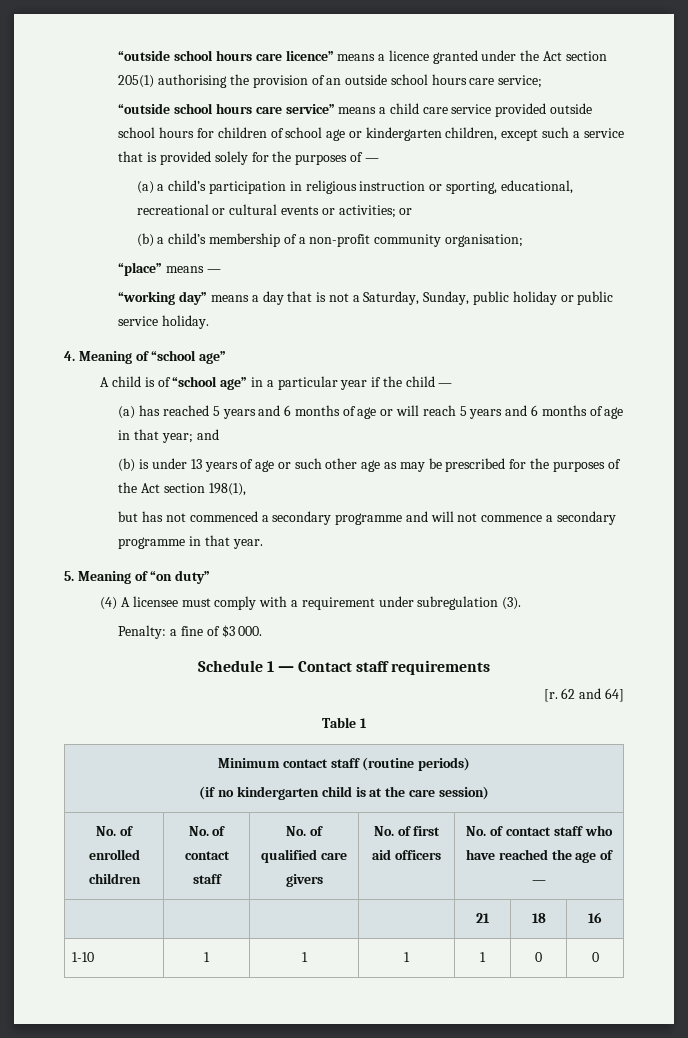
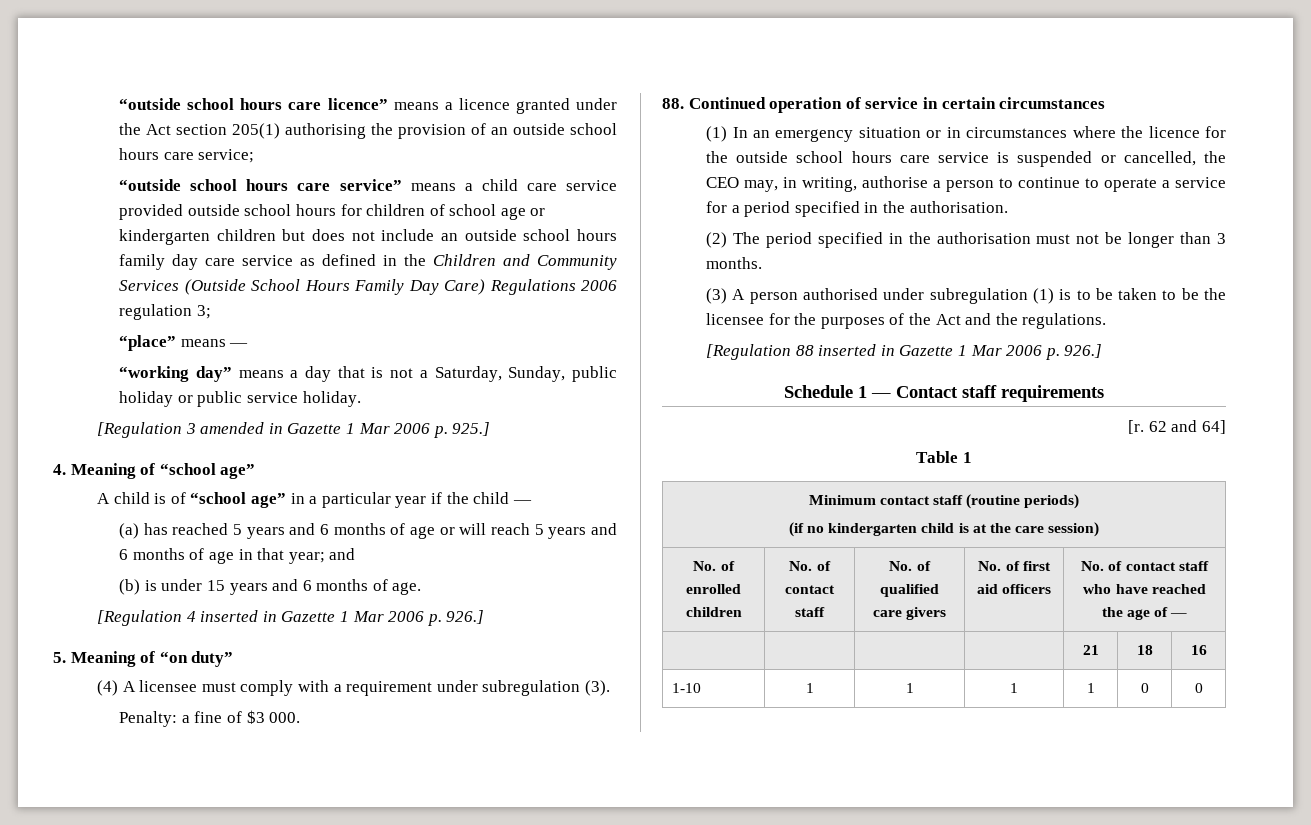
- “outside school hours care service” means a child care service provided outside school hours for children of school age or kindergarten children, except such a service that is provided solely for the purposes of —
- (a) a child’s participation in religious instruction or sporting, educational, recreational or cultural events or activities; or
- (b) a child’s membership of a non-profit community organisation;
+ “outside school hours care service” means a child care service provided outside school hours for children of school age or kindergarten children but does not include an outside school hours family day care service as defined in the Children and Community Services (Outside School Hours Family Day Care) Regulations 2006 regulation 3;
+ [Regulation 3 amended in Gazette 1 Mar 2006 p. 925.]
- (b) is under 13 years of age or such other age as may be prescribed for the purposes of the Act section 198(1),
- but has not commenced a secondary programme and will not commence a secondary programme in that year.
+ (b) is under 15 years and 6 months of age.
+ [Regulation 4 inserted in Gazette 1 Mar 2006 p. 926.]
+ 88. Continued operation of service in certain circumstances
+ (1) In an emergency situation or in circumstances where the licence for the outside school hours care service is suspended or cancelled, the CEO may, in writing, authorise a person to continue to operate a service for a period specified in the authorisation.
+ (2) The period specified in the authorisation must not be longer than 3 months.
+ (3) A person authorised under subregulation (1) is to be taken to be the licensee for the purposes of the Act and the regulations.
+ [Regulation 88 inserted in Gazette 1 Mar 2006 p. 926.]

